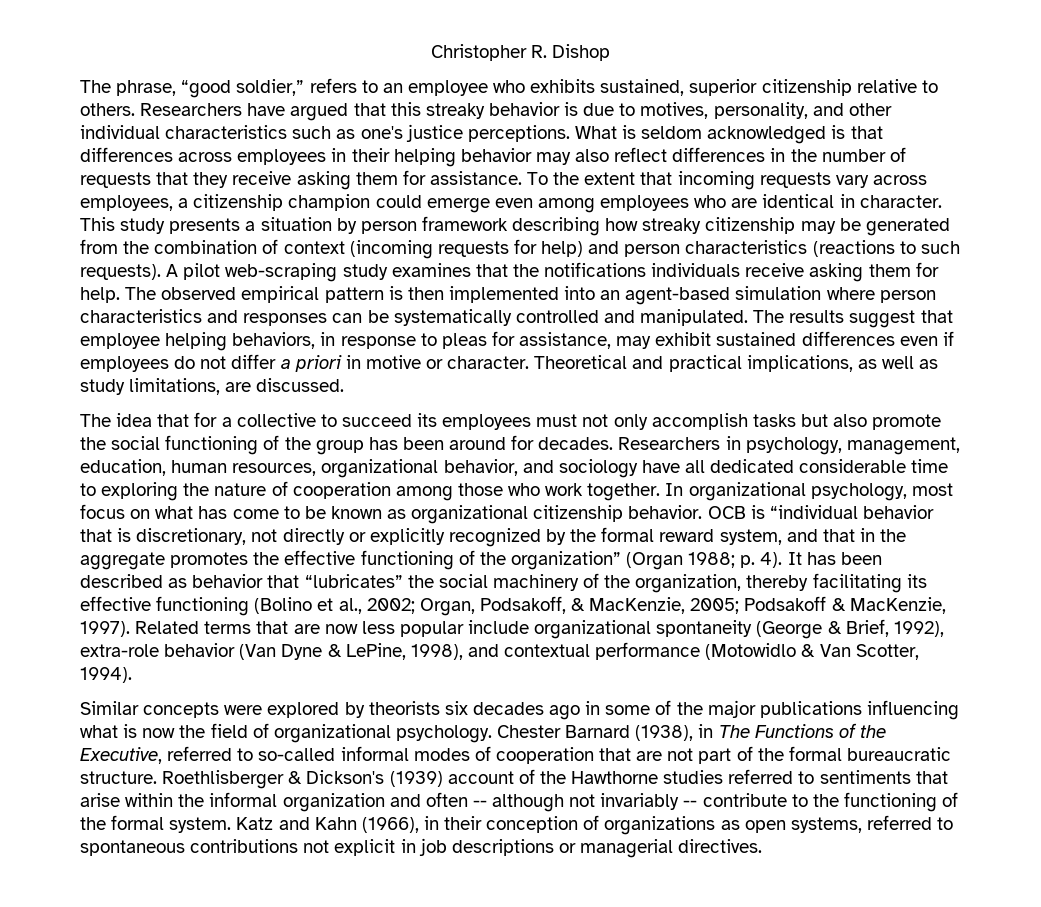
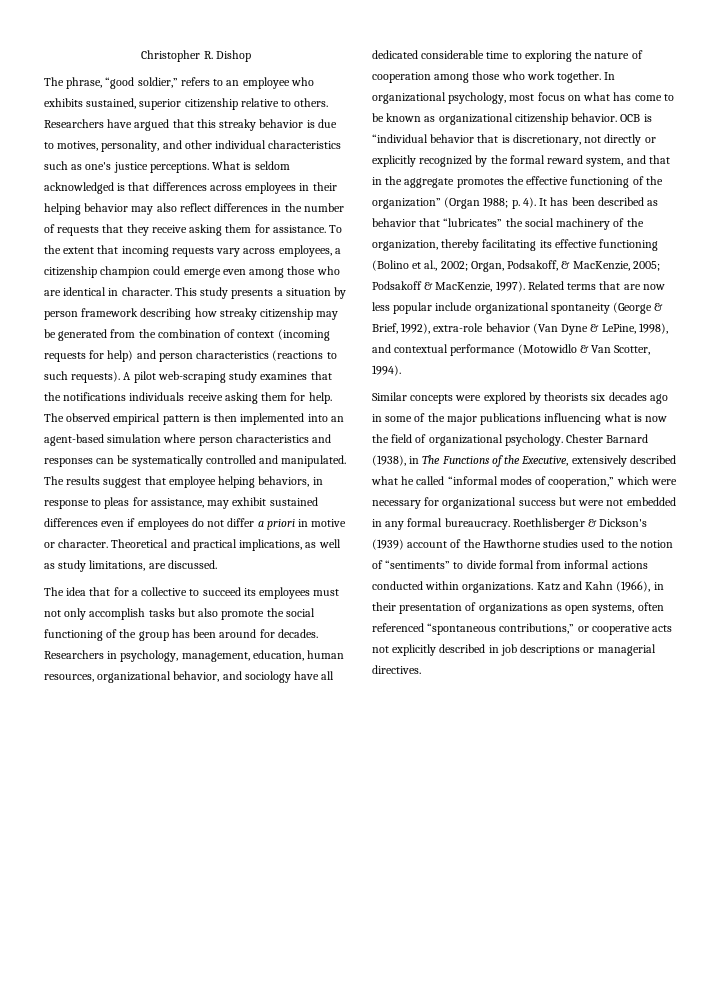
- To the extent that incoming requests vary across employees, a citizenship champion could emerge even among employees who are identical in character.
+ To the extent that incoming requests vary across employees, a citizenship champion could emerge even among those who are identical in character.
- Chester Barnard (1938), in The Functions of the Executive, referred to so-called informal modes of cooperation that are not part of the formal bureaucratic structure.
+ Chester Barnard (1938), in The Functions of the Executive, extensively described what he called “informal modes of cooperation,” which were necessary for organizational success but were not embedded in any formal bureaucracy.
- Roethlisberger & Dickson's (1939) account of the Hawthorne studies referred to sentiments that arise within the informal organization and often -- although not invariably -- contribute to the functioning of the formal system.
+ Roethlisberger & Dickson's (1939) account of the Hawthorne studies used to the notion of “sentiments” to divide formal from informal actions conducted within organizations.
- Katz and Kahn (1966), in their conception of organizations as open systems, referred to spontaneous contributions not explicit in job descriptions or managerial directives.
+ Katz and Kahn (1966), in their presentation of organizations as open systems, often referenced “spontaneous contributions,” or cooperative acts not explicitly described in job descriptions or managerial directives.

